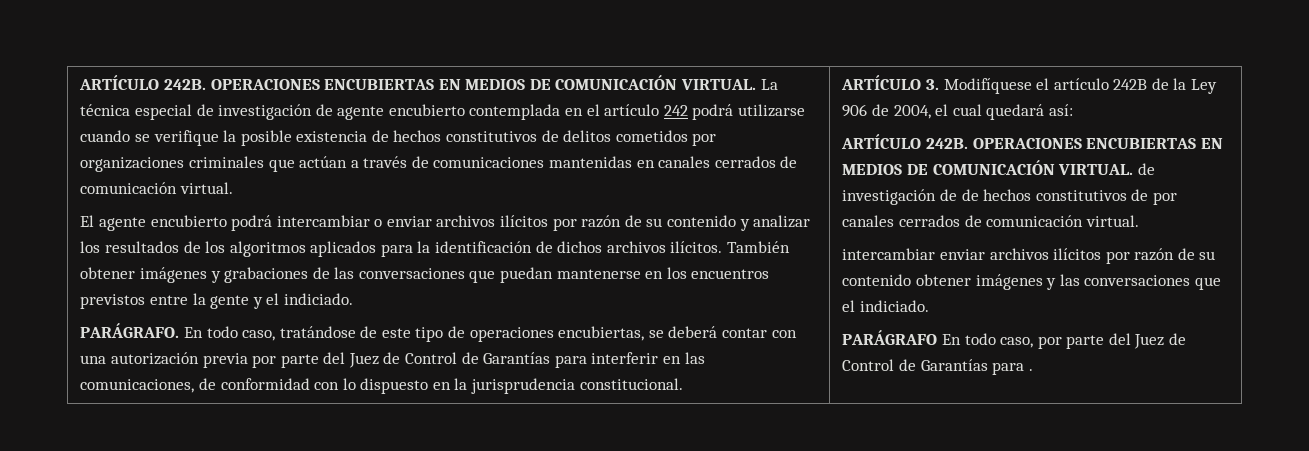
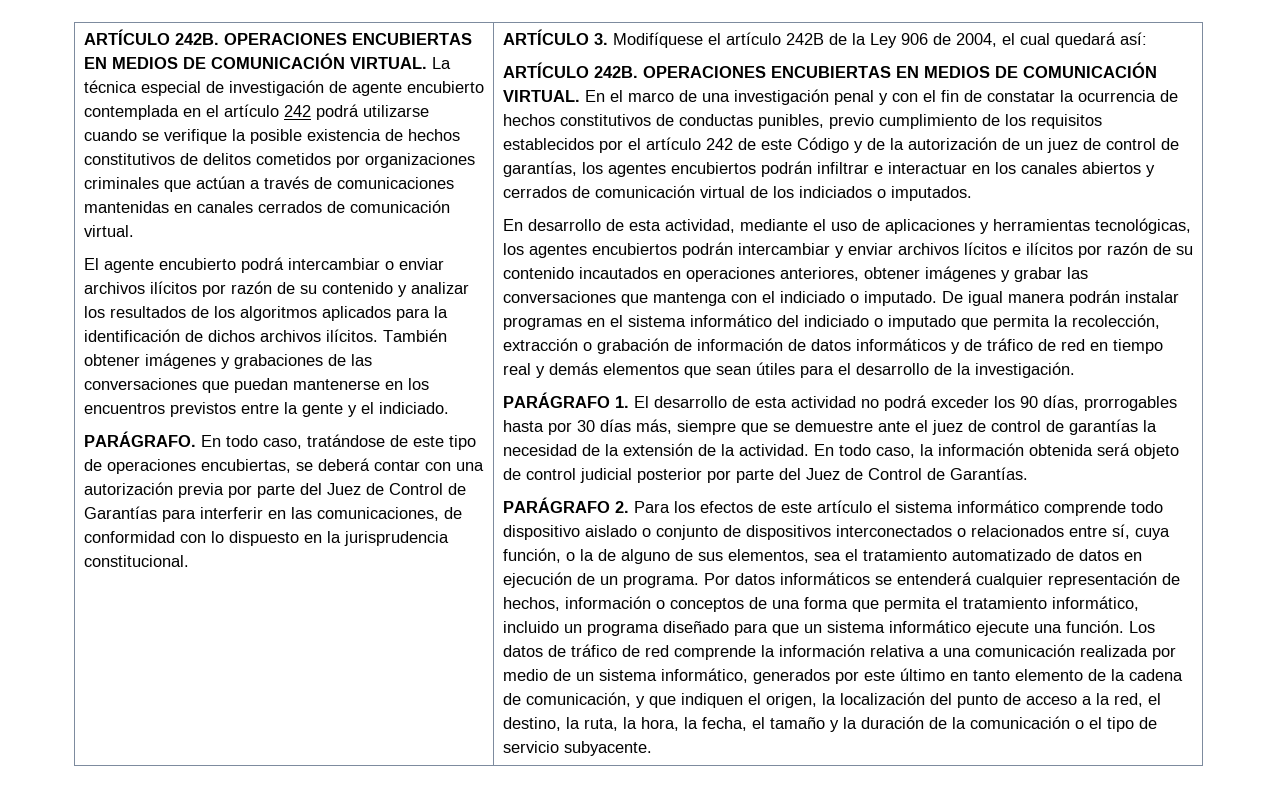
- OPERACIONES ENCUBIERTAS EN MEDIOS DE COMUNICACIÓN VIRTUAL. de investigación de de hechos constitutivos de por canales cerrados de comunicación virtual.
- intercambiar enviar archivos ilícitos por razón de su contenido obtener imágenes y las conversaciones que el indiciado.
- PARÁGRAFO En todo caso, por parte del Juez de Control de Garantías para .
+ OPERACIONES ENCUBIERTAS EN MEDIOS DE COMUNICACIÓN VIRTUAL. En el marco de una investigación penal y con el fin de constatar la ocurrencia de hechos constitutivos de conductas punibles, previo cumplimiento de los requisitos establecidos por el artículo 242 de este Código y de la autorización de un juez de control de garantías, los agentes encubiertos podrán infiltrar e interactuar en los canales abiertos y cerrados de comunicación virtual de los indiciados o imputados.
+ En desarrollo de esta actividad, mediante el uso de aplicaciones y herramientas tecnológicas, los agentes encubiertos podrán intercambiar y enviar archivos lícitos e ilícitos por razón de su contenido incautados en operaciones anteriores, obtener imágenes y grabar las conversaciones que mantenga con el indiciado o imputado. De igual manera podrán instalar programas en el sistema informático del indiciado o imputado que permita la recolección, extracción o grabación de información de datos informáticos y de tráfico de red en tiempo real y demás elementos que sean útiles para el desarrollo de la investigación.
+ PARÁGRAFO 1. El desarrollo de esta actividad no podrá exceder los 90 días, prorrogables hasta por 30 días más, siempre que se demuestre ante el juez de control de garantías la necesidad de la extensión de la actividad. En todo caso, la información obtenida será objeto de control judicial posterior por parte del Juez de Control de Garantías.
+ PARÁGRAFO 2. Para los efectos de este artículo el sistema informático comprende todo dispositivo aislado o conjunto de dispositivos interconectados o relacionados entre sí, cuya función, o la de alguno de sus elementos, sea el tratamiento automatizado de datos en ejecución de un programa. Por datos informáticos se entenderá cualquier representación de hechos, información o conceptos de una forma que permita el tratamiento informático, incluido un programa diseñado para que un sistema informático ejecute una función. Los datos de tráfico de red comprende la información relativa a una comunicación realizada por medio de un sistema informático, generados por este último en tanto elemento de la cadena de comunicación, y que indiquen el origen, la localización del punto de acceso a la red, el destino, la ruta, la hora, la fecha, el tamaño y la duración de la comunicación o el tipo de servicio subyacente.

